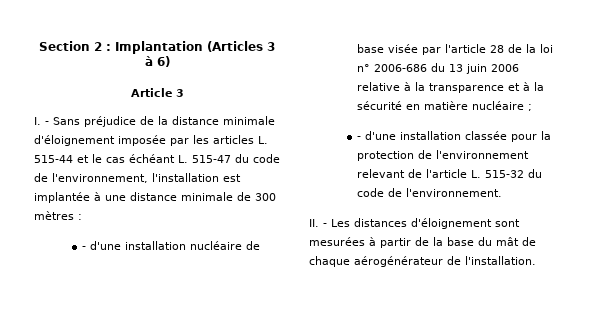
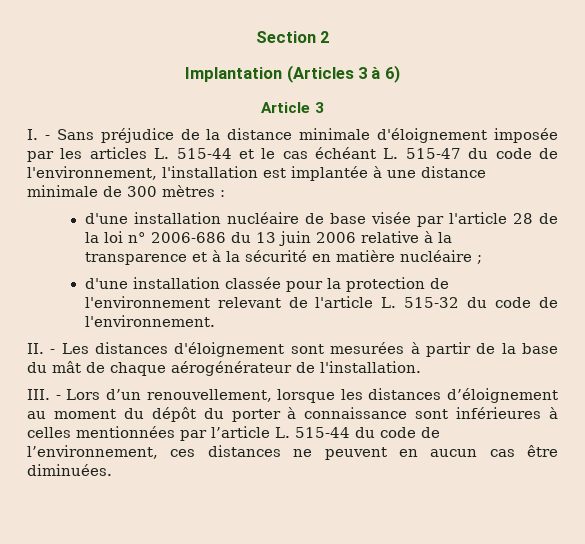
- Section 2 : Implantation (Articles 3 à 6)
+ Section 2
+ Implantation (Articles 3 à 6)
- - d'une installation nucléaire de base visée par l'article 28 de la loi n° 2006-686 du 13 juin 2006 relative à la transparence et à la sécurité en matière nucléaire ;
+ d'une installation nucléaire de base visée par l'article 28 de la loi n° 2006-686 du 13 juin 2006 relative à la transparence et à la sécurité en matière nucléaire ;
- - d'une installation classée pour la protection de l'environnement relevant de l'article L. 515-32 du code de l'environnement.
+ d'une installation classée pour la protection de l'environnement relevant de l'article L. 515-32 du code de l'environnement.
+ III. - Lors d’un renouvellement, lorsque les distances d’éloignement au moment du dépôt du porter à connaissance sont inférieures à celles mentionnées par l’article L. 515-44 du code de l’environnement, ces distances ne peuvent en aucun cas être diminuées.

